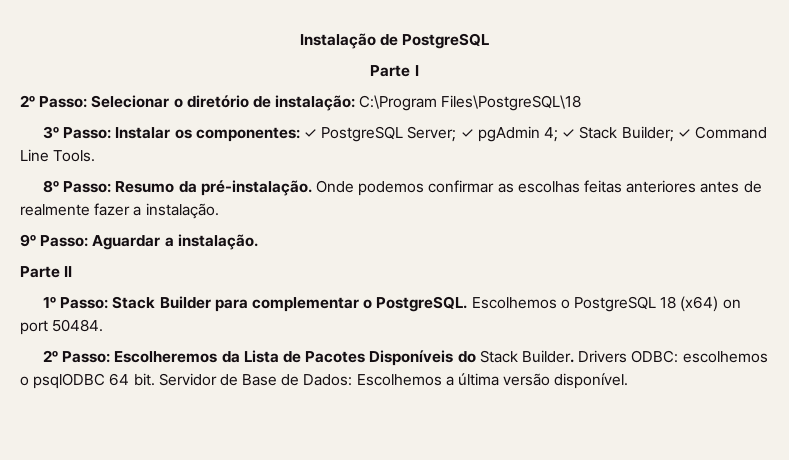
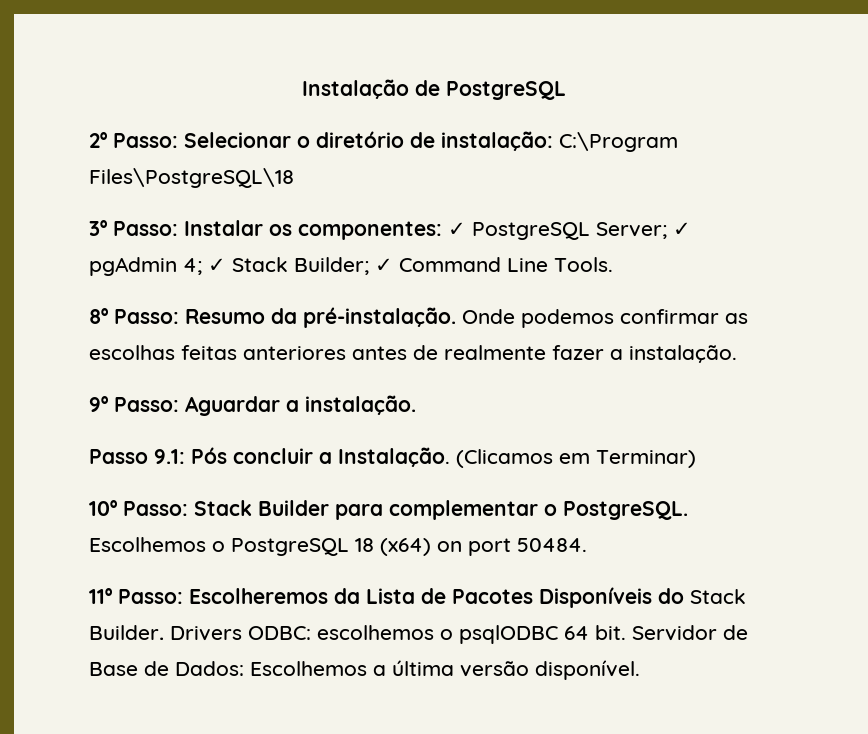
- Parte I
- Parte II
- 1º Passo: Stack Builder para complementar o PostgreSQL.
+ Passo 9.1: Pós concluir a Instalação. (Clicamos em Terminar)
+ 10º Passo: Stack Builder para complementar o PostgreSQL.
- 2º Passo: Escolheremos da Lista de Pacotes Disponíveis do Stack Builder.
+ 11º Passo: Escolheremos da Lista de Pacotes Disponíveis do Stack Builder.

